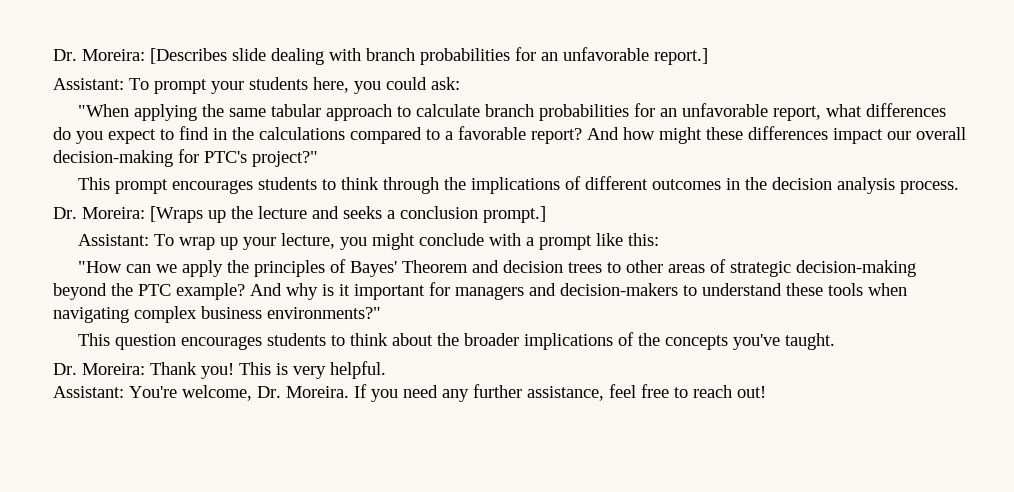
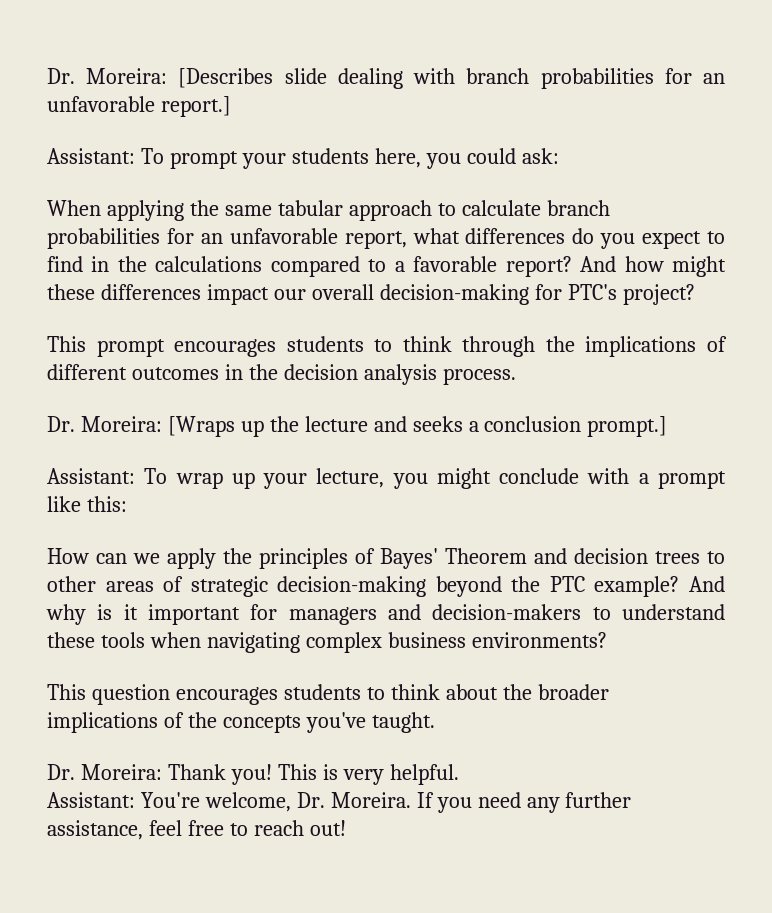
- "When applying the same tabular approach to calculate branch probabilities for an unfavorable report, what differences do you expect to find in the calculations compared to a favorable report?
+ When applying the same tabular approach to calculate branch probabilities for an unfavorable report, what differences do you expect to find in the calculations compared to a favorable report?
- And how might these differences impact our overall decision-making for PTC's project?"
+ And how might these differences impact our overall decision-making for PTC's project?
- "How can we apply the principles of Bayes' Theorem and decision trees to other areas of strategic decision-making beyond the PTC example?
+ How can we apply the principles of Bayes' Theorem and decision trees to other areas of strategic decision-making beyond the PTC example?
- And why is it important for managers and decision-makers to understand these tools when navigating complex business environments?"
+ And why is it important for managers and decision-makers to understand these tools when navigating complex business environments?

